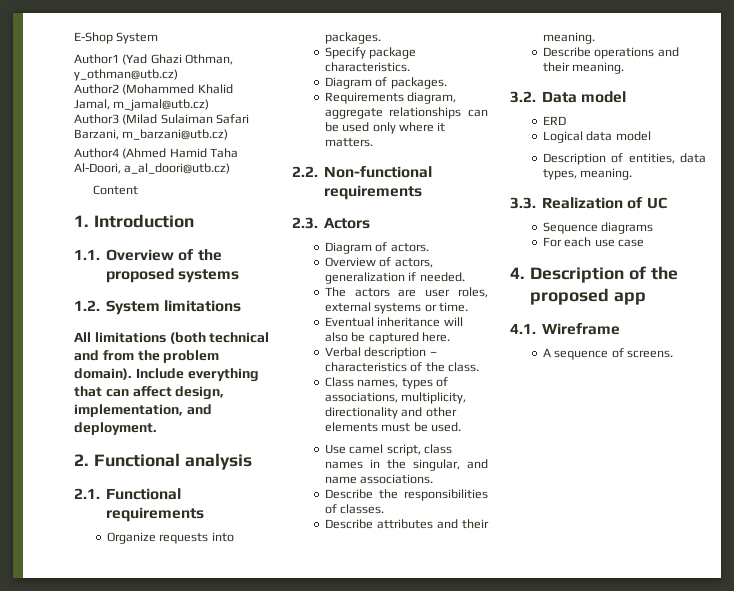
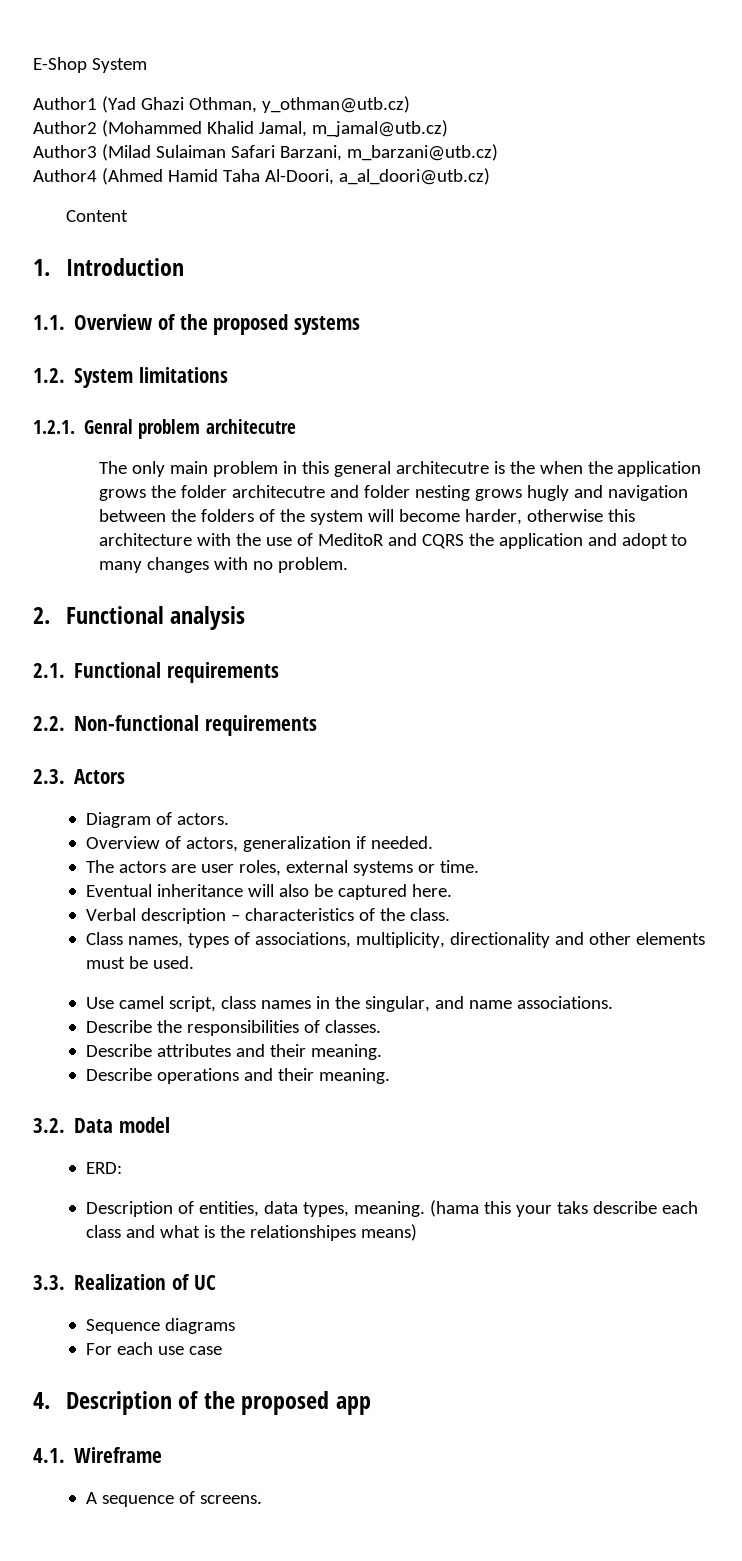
- All limitations (both technical and from the problem domain). Include everything that can affect design, implementation, and deployment.
+ 1.2.1. Genral problem architecutre
+ The only main problem in this general architecutre is the when the application grows the folder architecutre and folder nesting grows hugly and navigation between the folders of the system will become harder, otherwise this architecture with the use of MeditoR and CQRS the application and adopt to many changes with no problem.
- Organize requests into packages.
- Specify package characteristics.
- Diagram of packages.
- Requirements diagram, aggregate relationships can be used only where it matters.
- ERD
- Logical data model
+ ERD:
+ (hama this your taks describe each class and what is the relationshipes means)

